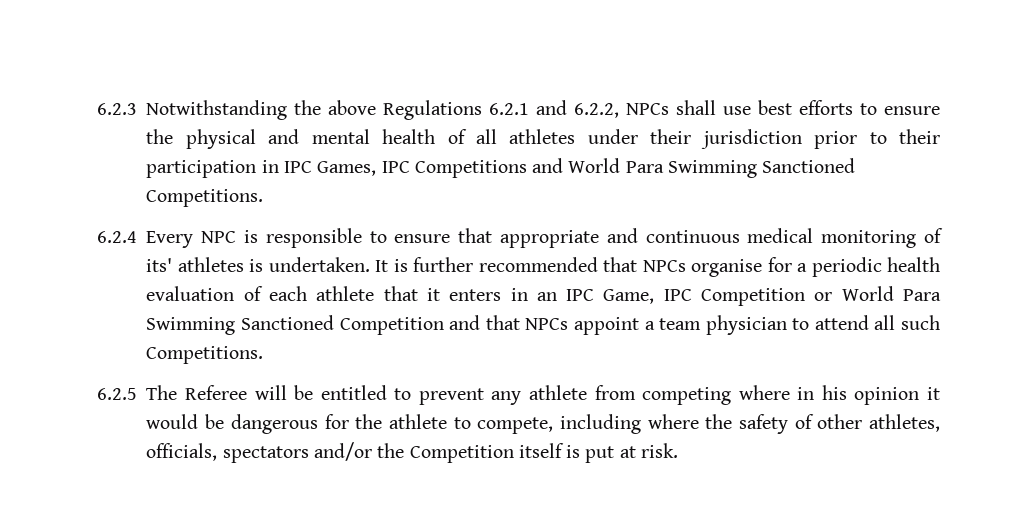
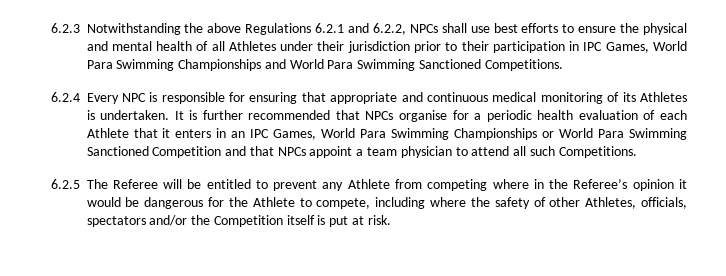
- 6.2.3 Notwithstanding the above Regulations 6.2.1 and 6.2.2, NPCs shall use best efforts to ensure the physical and mental health of all athletes under their jurisdiction prior to their participation in IPC Games, IPC Competitions and World Para Swimming Sanctioned Competitions.
+ 6.2.3 Notwithstanding the above Regulations 6.2.1 and 6.2.2, NPCs shall use best efforts to ensure the physical and mental health of all Athletes under their jurisdiction prior to their participation in IPC Games, World Para Swimming Championships and World Para Swimming Sanctioned Competitions.
- 6.2.4 Every NPC is responsible to ensure that appropriate and continuous medical monitoring of its' athletes is undertaken.
+ 6.2.4 Every NPC is responsible for ensuring that appropriate and continuous medical monitoring of its Athletes is undertaken.
- It is further recommended that NPCs organise for a periodic health evaluation of each athlete that it enters in an IPC Game, IPC Competition or World Para Swimming Sanctioned Competition and that NPCs appoint a team physician to attend all such Competitions.
+ It is further recommended that NPCs organise for a periodic health evaluation of each Athlete that it enters in an IPC Games, World Para Swimming Championships or World Para Swimming Sanctioned Competition and that NPCs appoint a team physician to attend all such Competitions.
- 6.2.5 The Referee will be entitled to prevent any athlete from competing where in his opinion it would be dangerous for the athlete to compete, including where the safety of other athletes, officials, spectators and/or the Competition itself is put at risk.
+ 6.2.5 The Referee will be entitled to prevent any Athlete from competing where in the Referee’s opinion it would be dangerous for the Athlete to compete, including where the safety of other Athletes, officials, spectators and/or the Competition itself is put at risk.

